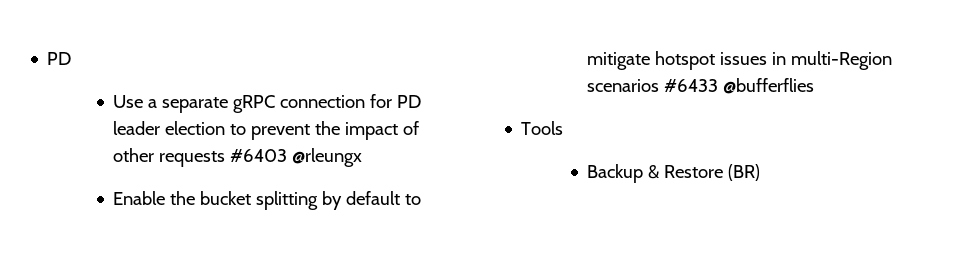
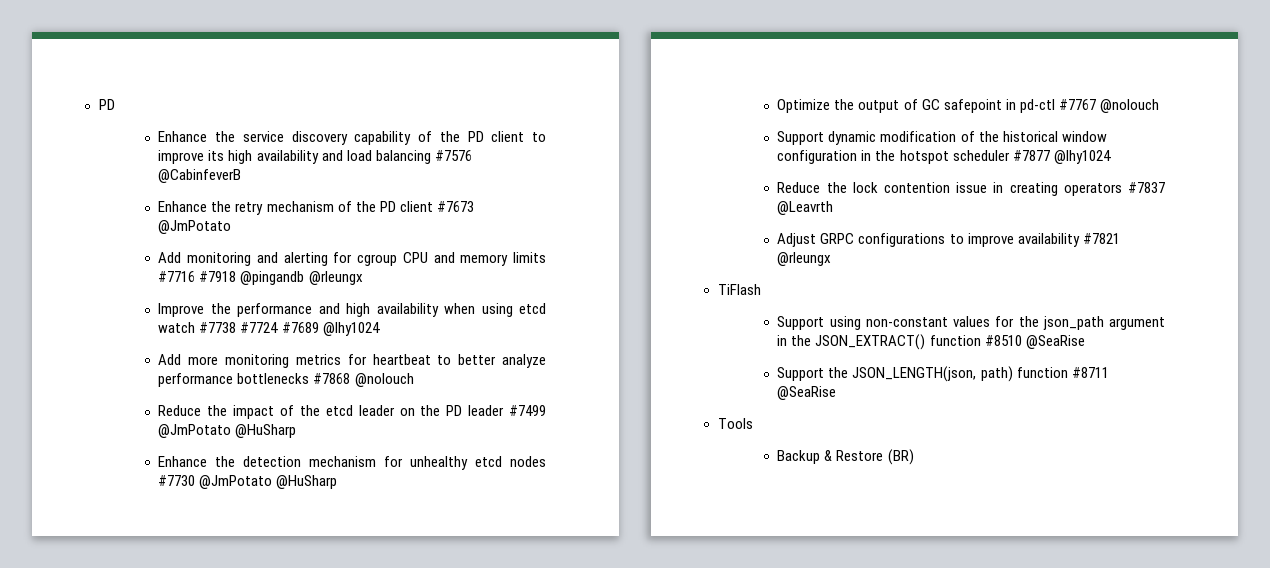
- Use a separate gRPC connection for PD leader election to prevent the impact of other requests #6403 @rleungx
- Enable the bucket splitting by default to mitigate hotspot issues in multi-Region scenarios #6433 @bufferflies
+ Enhance the service discovery capability of the PD client to improve its high availability and load balancing #7576 @CabinfeverB
+ Enhance the retry mechanism of the PD client #7673 @JmPotato
+ Add monitoring and alerting for cgroup CPU and memory limits #7716 #7918 @pingandb @rleungx
+ Improve the performance and high availability when using etcd watch #7738 #7724 #7689 @lhy1024
+ Add more monitoring metrics for heartbeat to better analyze performance bottlenecks #7868 @nolouch
+ Reduce the impact of the etcd leader on the PD leader #7499 @JmPotato @HuSharp
+ Enhance the detection mechanism for unhealthy etcd nodes #7730 @JmPotato @HuSharp
+ Optimize the output of GC safepoint in pd-ctl #7767 @nolouch
+ Support dynamic modification of the historical window configuration in the hotspot scheduler #7877 @lhy1024
+ Reduce the lock contention issue in creating operators #7837 @Leavrth
+ Adjust GRPC configurations to improve availability #7821 @rleungx
+ TiFlash
+ Support using non-constant values for the json_path argument in the JSON_EXTRACT() function #8510 @SeaRise
+ Support the JSON_LENGTH(json, path) function #8711 @SeaRise

